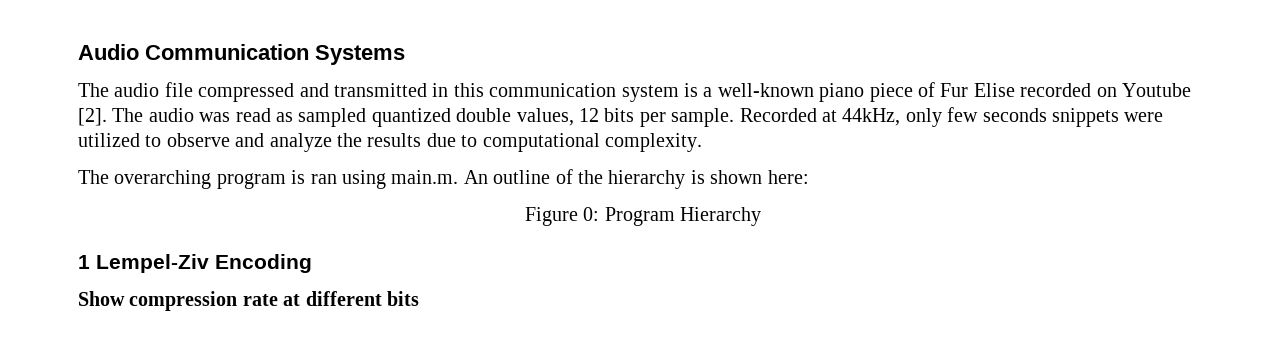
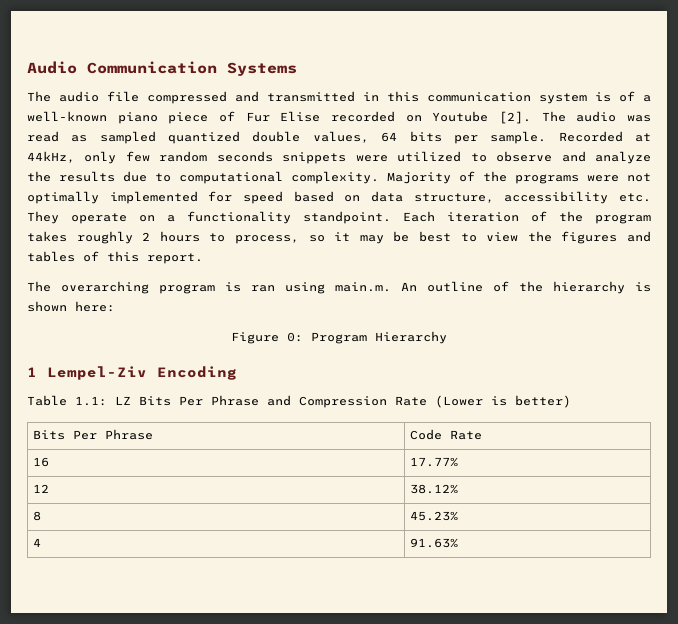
- The audio file compressed and transmitted in this communication system is a well-known piano piece of Fur Elise recorded on Youtube [2].
+ The audio file compressed and transmitted in this communication system is of a well-known piano piece of Fur Elise recorded on Youtube [2].
- The audio was read as sampled quantized double values, 12 bits per sample.
+ The audio was read as sampled quantized double values, 64 bits per sample.
- Recorded at 44kHz, only few seconds snippets were utilized to observe and analyze the results due to computational complexity.
+ Recorded at 44kHz, only few random seconds snippets were utilized to observe and analyze the results due to computational complexity. Majority of the programs were not optimally implemented for speed based on data structure, accessibility etc. They operate on a functionality standpoint. Each iteration of the program takes roughly 2 hours to process, so it may be best to view the figures and tables of this report.
- Show compression rate at different bits
+ Table 1.1: LZ Bits Per Phrase and Compression Rate (Lower is better)
+ Bits Per Phrase | Code Rate
+ 16 | 17.77%
+ 12 | 38.12%
+ 8 | 45.23%
+ 4 | 91.63%

